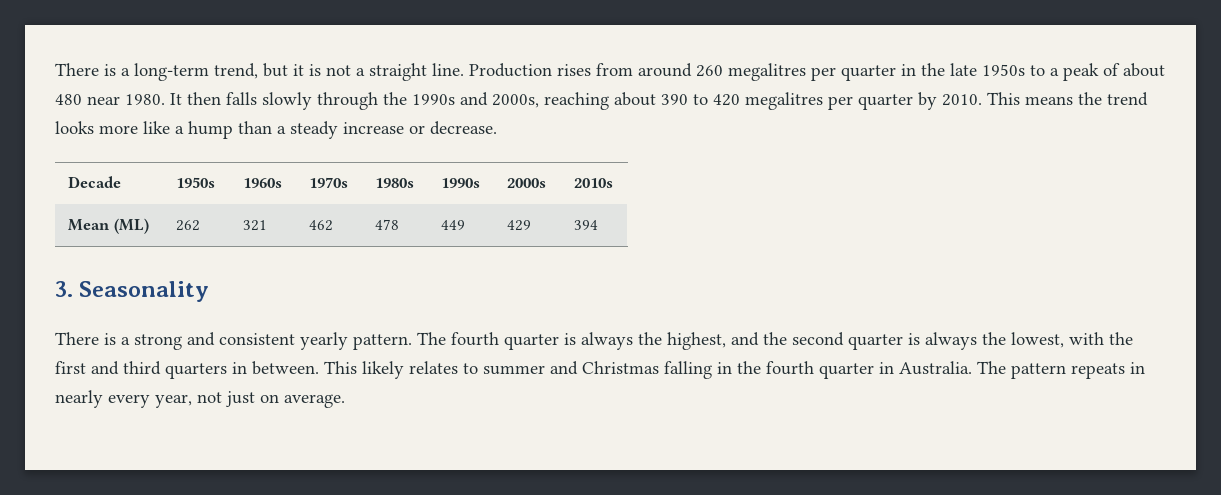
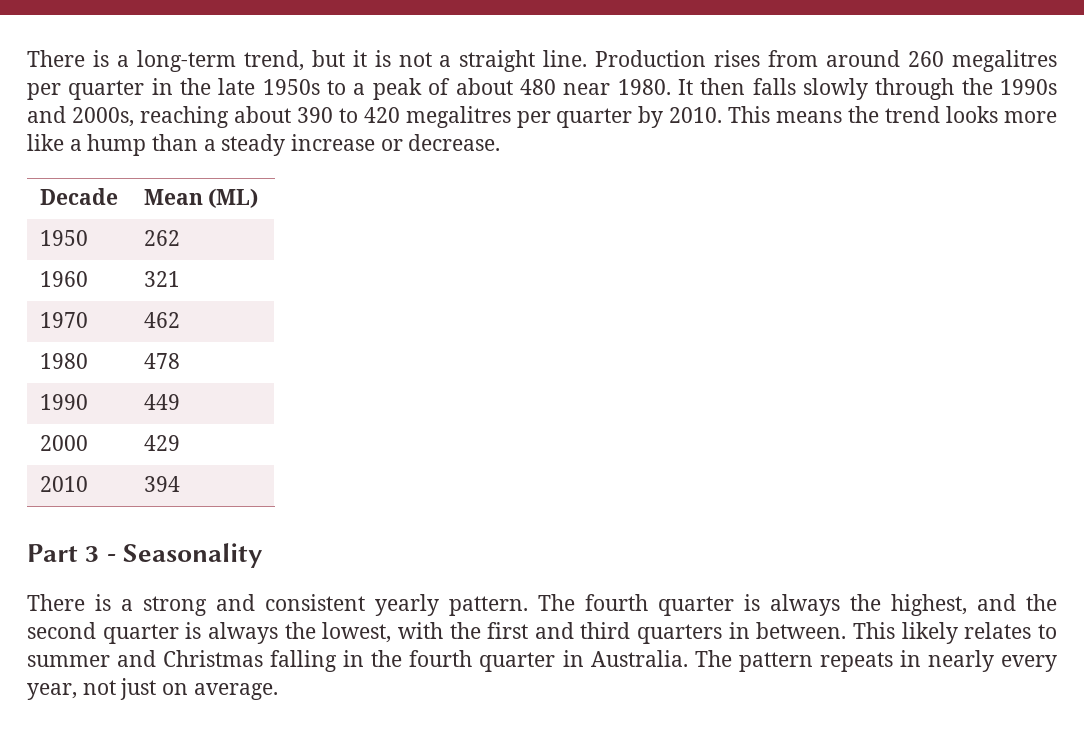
- Decade | 1950s | 1960s | 1970s | 1980s | 1990s | 2000s | 2010s
- Mean (ML) | 262 | 321 | 462 | 478 | 449 | 429 | 394
+ Decade | Mean (ML)
+ 1950 | 262
+ 1960 | 321
+ 1970 | 462
+ 1980 | 478
+ 1990 | 449
+ 2000 | 429
+ 2010 | 394
- 3. Seasonality
+ Part 3 - Seasonality

